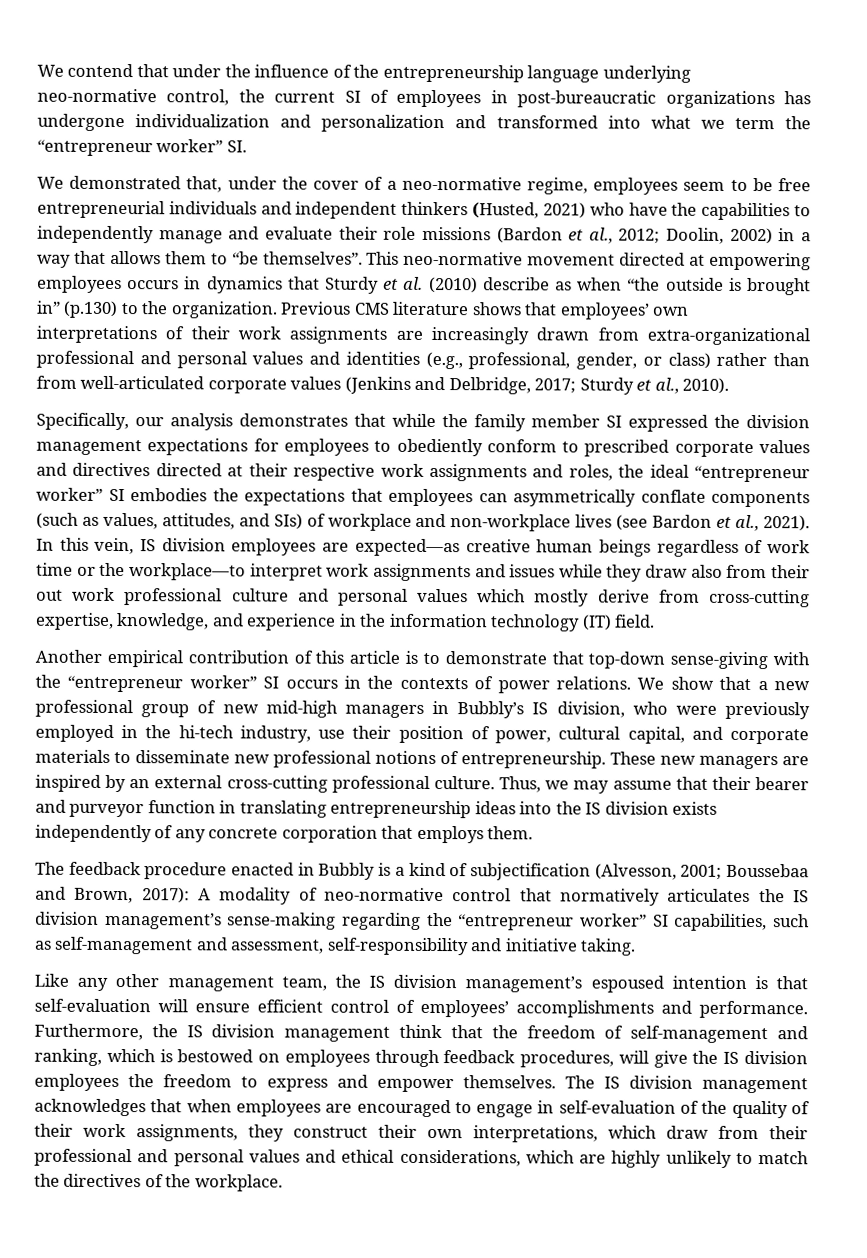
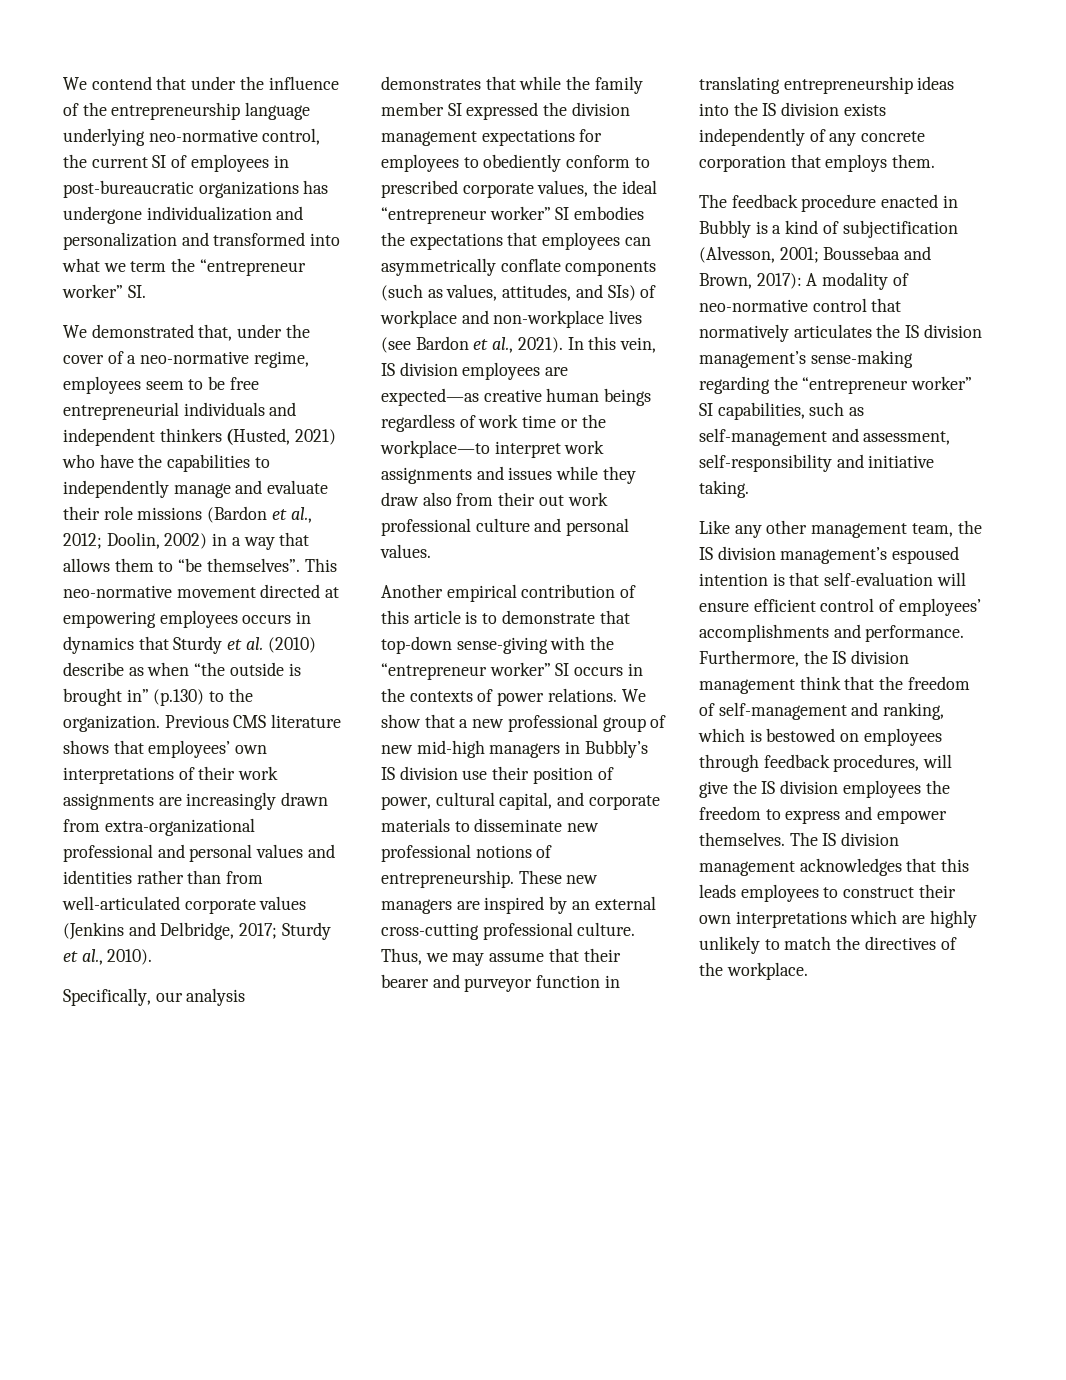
- Previous CMS literature shows that employees’ own interpretations of their work assignments are increasingly drawn from extra-organizational professional and personal values and identities (e.g., professional, gender, or class) rather than from well-articulated corporate values (Jenkins and Delbridge, 2017; Sturdy et al., 2010).
+ Previous CMS literature shows that employees’ own interpretations of their work assignments are increasingly drawn from extra-organizational professional and personal values and identities rather than from well-articulated corporate values (Jenkins and Delbridge, 2017; Sturdy et al., 2010).
- Specifically, our analysis demonstrates that while the family member SI expressed the division management expectations for employees to obediently conform to prescribed corporate values and directives directed at their respective work assignments and roles, the ideal “entrepreneur worker” SI embodies the expectations that employees can asymmetrically conflate components (such as values, attitudes, and SIs) of workplace and non-workplace lives (see Bardon et al., 2021).
+ Specifically, our analysis demonstrates that while the family member SI expressed the division management expectations for employees to obediently conform to prescribed corporate values, the ideal “entrepreneur worker” SI embodies the expectations that employees can asymmetrically conflate components (such as values, attitudes, and SIs) of workplace and non-workplace lives (see Bardon et al., 2021).
- In this vein, IS division employees are expected—as creative human beings regardless of work time or the workplace—to interpret work assignments and issues while they draw also from their out work professional culture and personal values which mostly derive from cross-cutting expertise, knowledge, and experience in the information technology (IT) field.
+ In this vein, IS division employees are expected—as creative human beings regardless of work time or the workplace—to interpret work assignments and issues while they draw also from their out work professional culture and personal values.
- We show that a new professional group of new mid-high managers in Bubbly’s IS division, who were previously employed in the hi-tech industry, use their position of power, cultural capital, and corporate materials to disseminate new professional notions of entrepreneurship.
+ We show that a new professional group of new mid-high managers in Bubbly’s IS division use their position of power, cultural capital, and corporate materials to disseminate new professional notions of entrepreneurship.
- The IS division management acknowledges that when employees are encouraged to engage in self-evaluation of the quality of their work assignments, they construct their own interpretations, which draw from their professional and personal values and ethical considerations, which are highly unlikely to match the directives of the workplace.
+ The IS division management acknowledges that this leads employees to construct their own interpretations which are highly unlikely to match the directives of the workplace.

